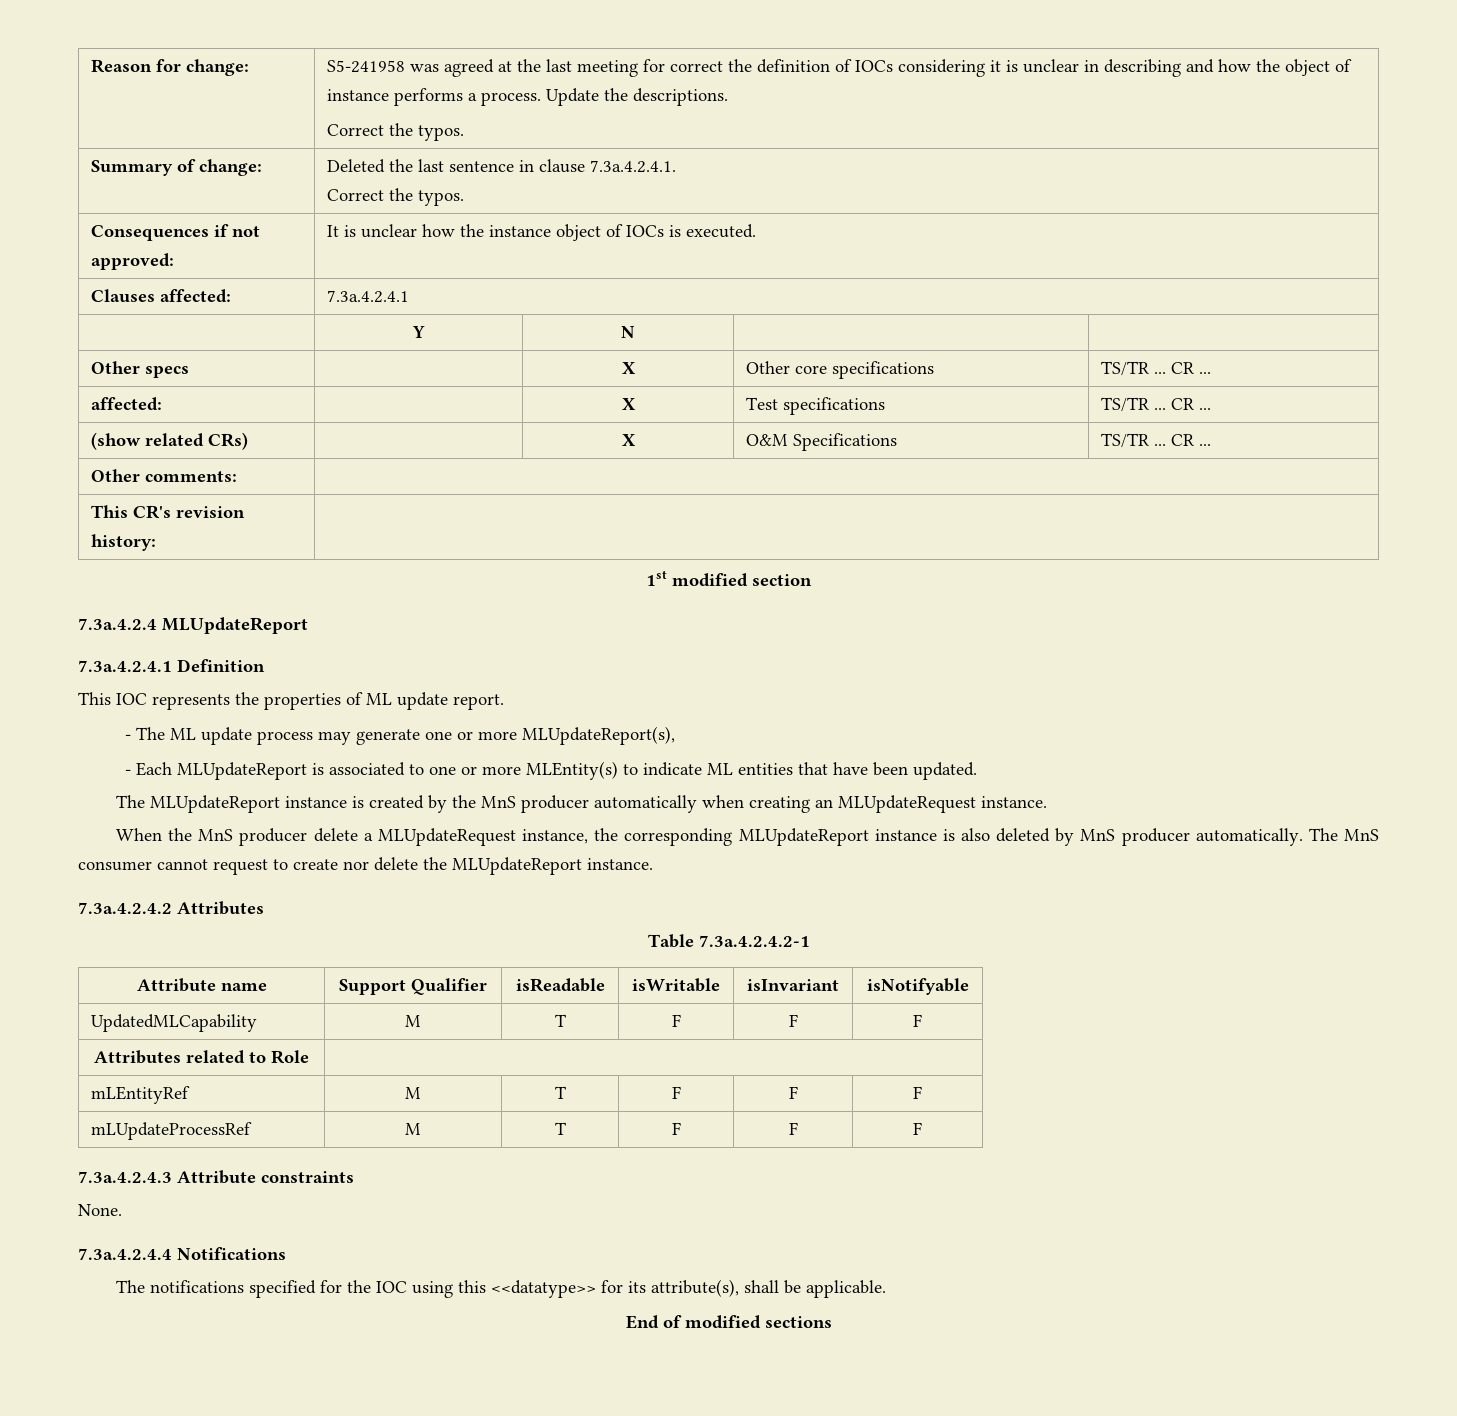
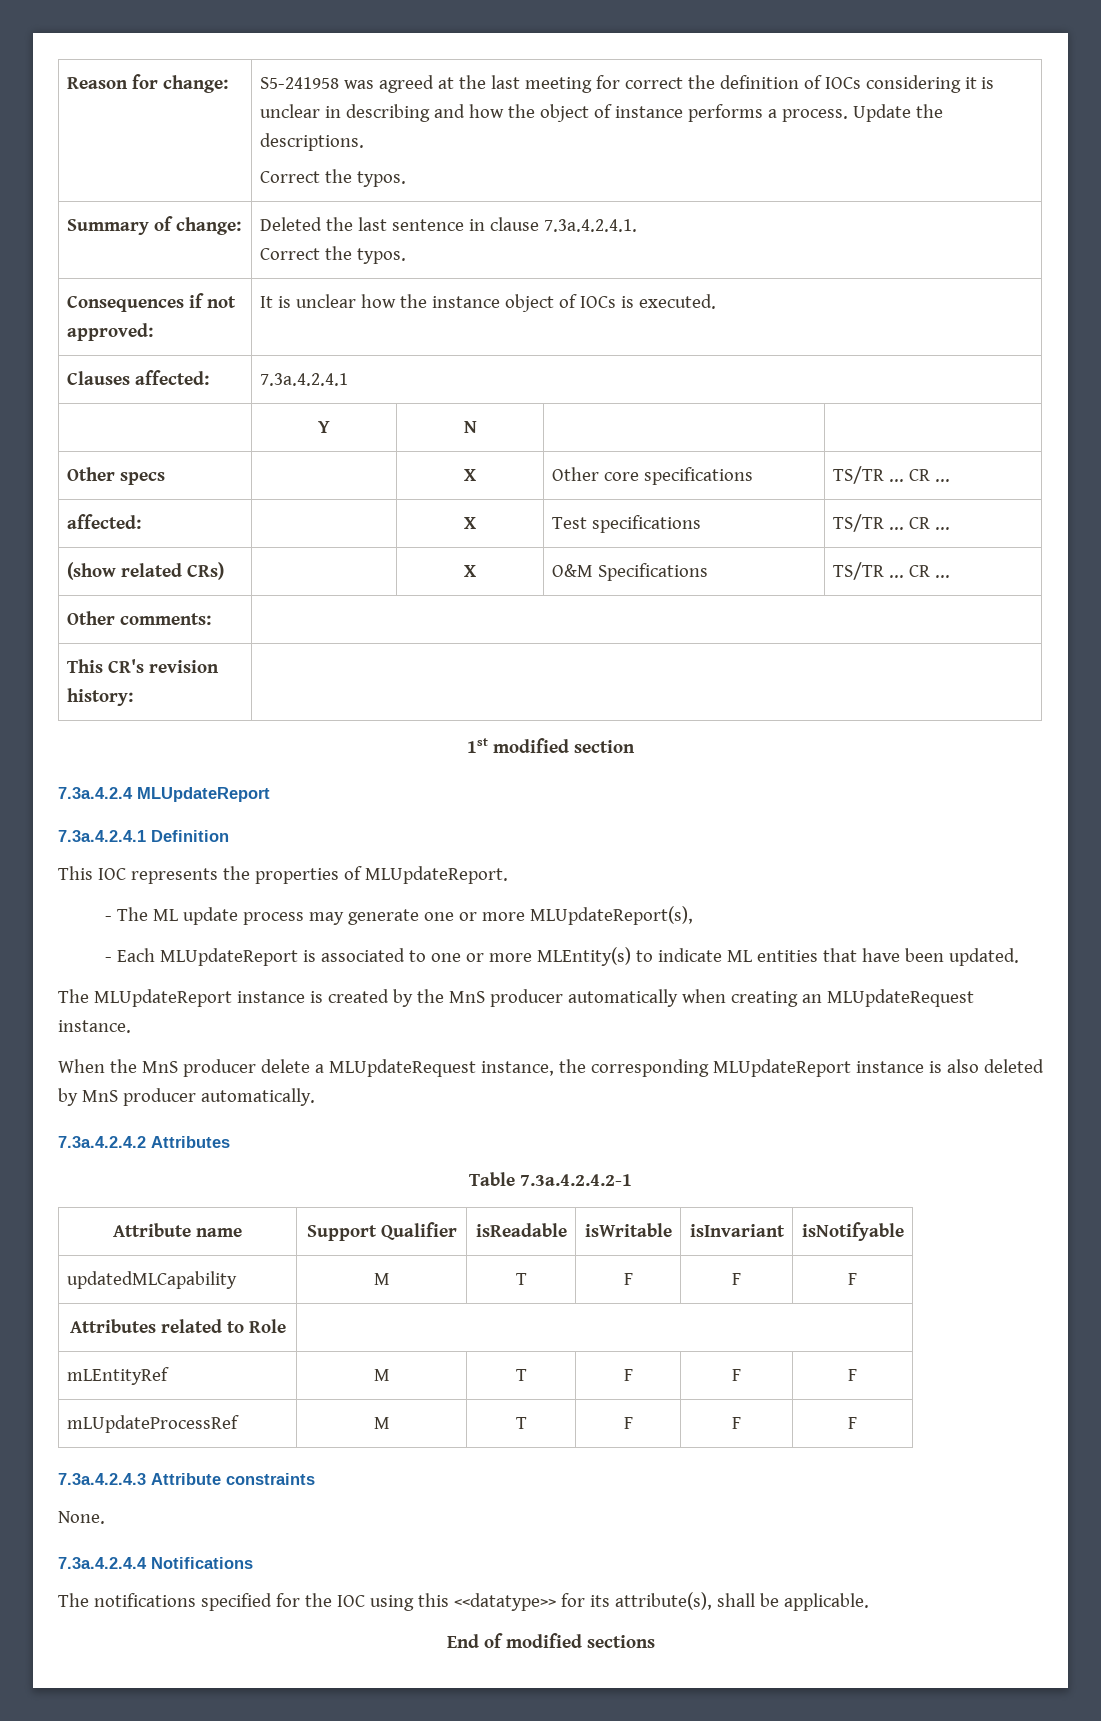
- This IOC represents the properties of ML update report.
+ This IOC represents the properties of MLUpdateReport.
- The MnS consumer cannot request to create nor delete the MLUpdateReport instance.
- UpdatedMLCapability | M | T | F | F | F
+ updatedMLCapability | M | T | F | F | F

